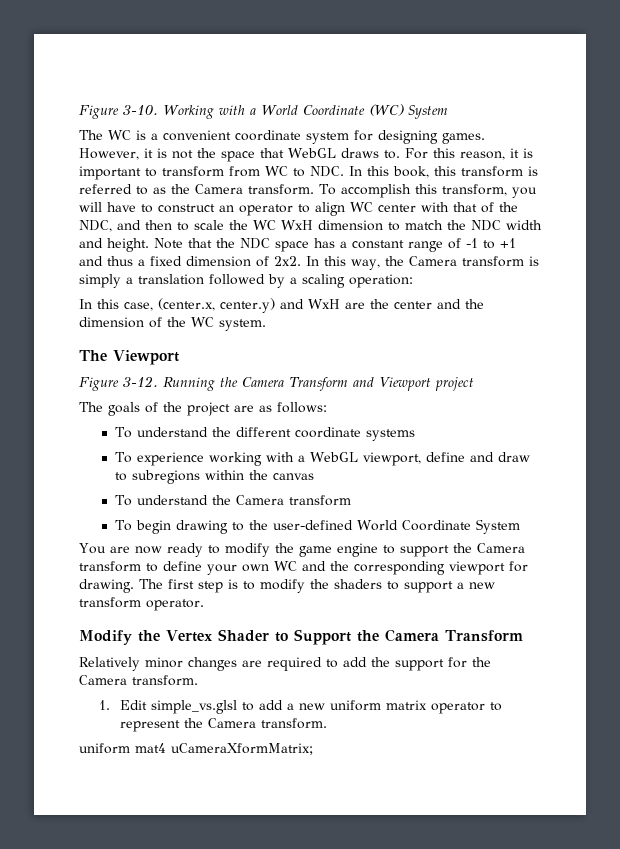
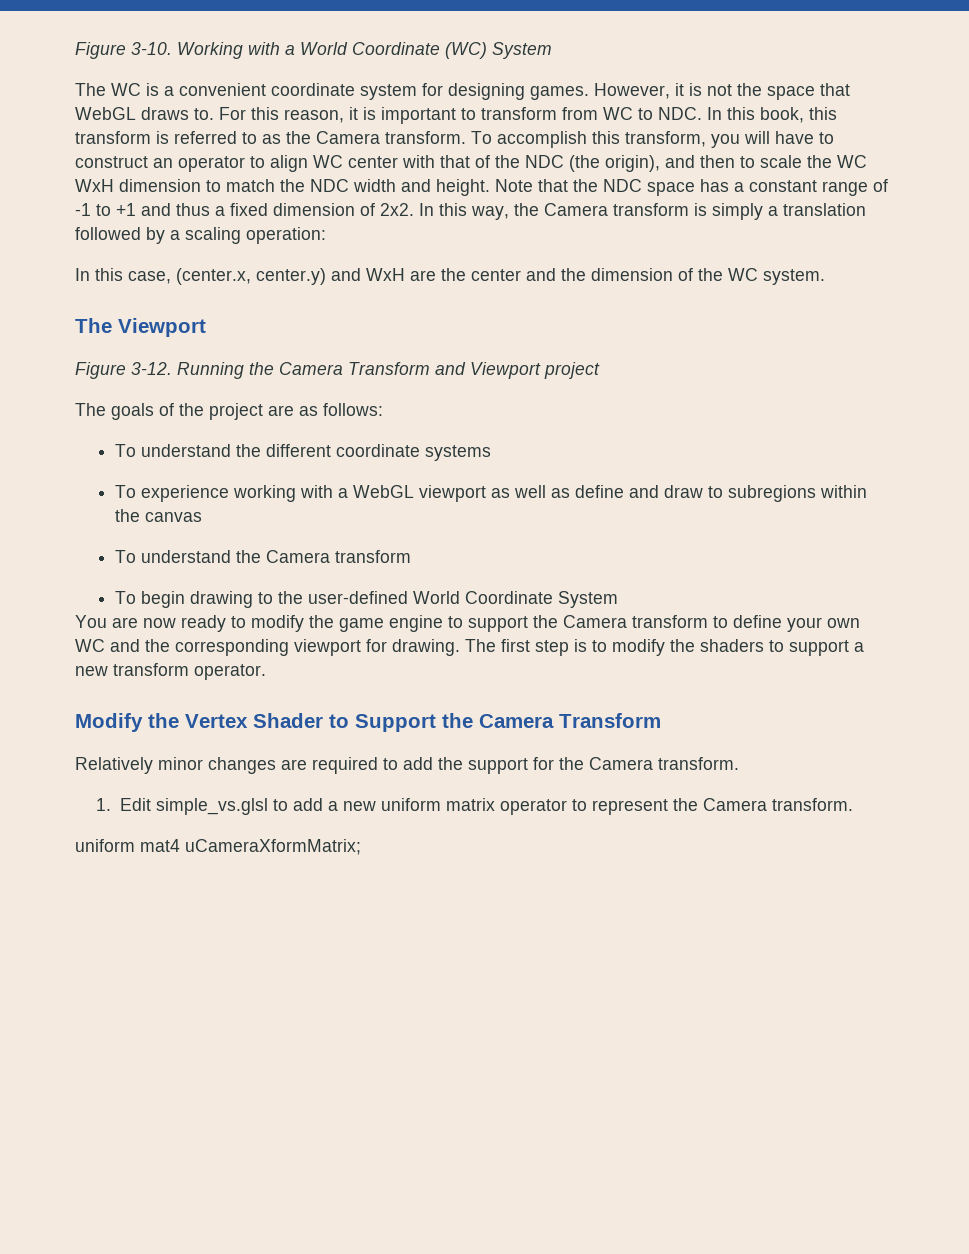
- To accomplish this transform, you will have to construct an operator to align WC center with that of the NDC, and then to scale the WC WxH dimension to match the NDC width and height.
+ To accomplish this transform, you will have to construct an operator to align WC center with that of the NDC (the origin), and then to scale the WC WxH dimension to match the NDC width and height.
- To experience working with a WebGL viewport, define and draw to subregions within the canvas
+ To experience working with a WebGL viewport as well as define and draw to subregions within the canvas

